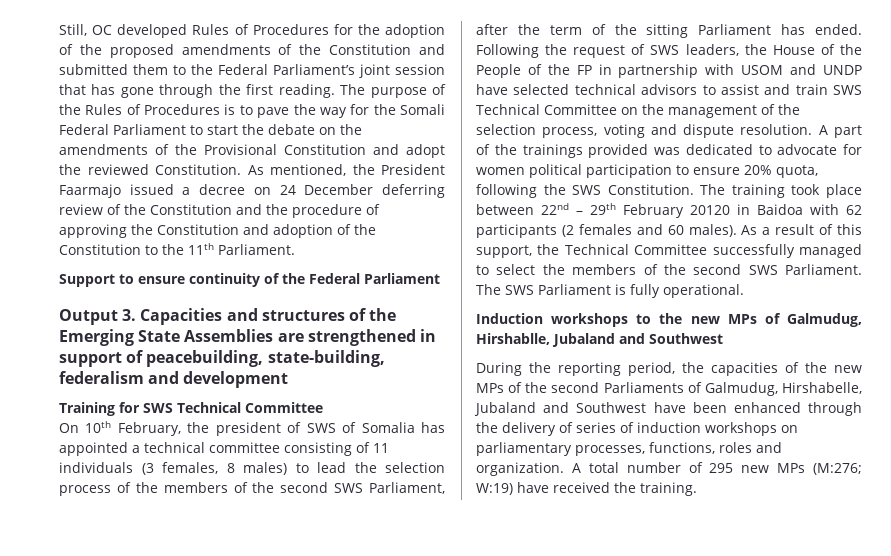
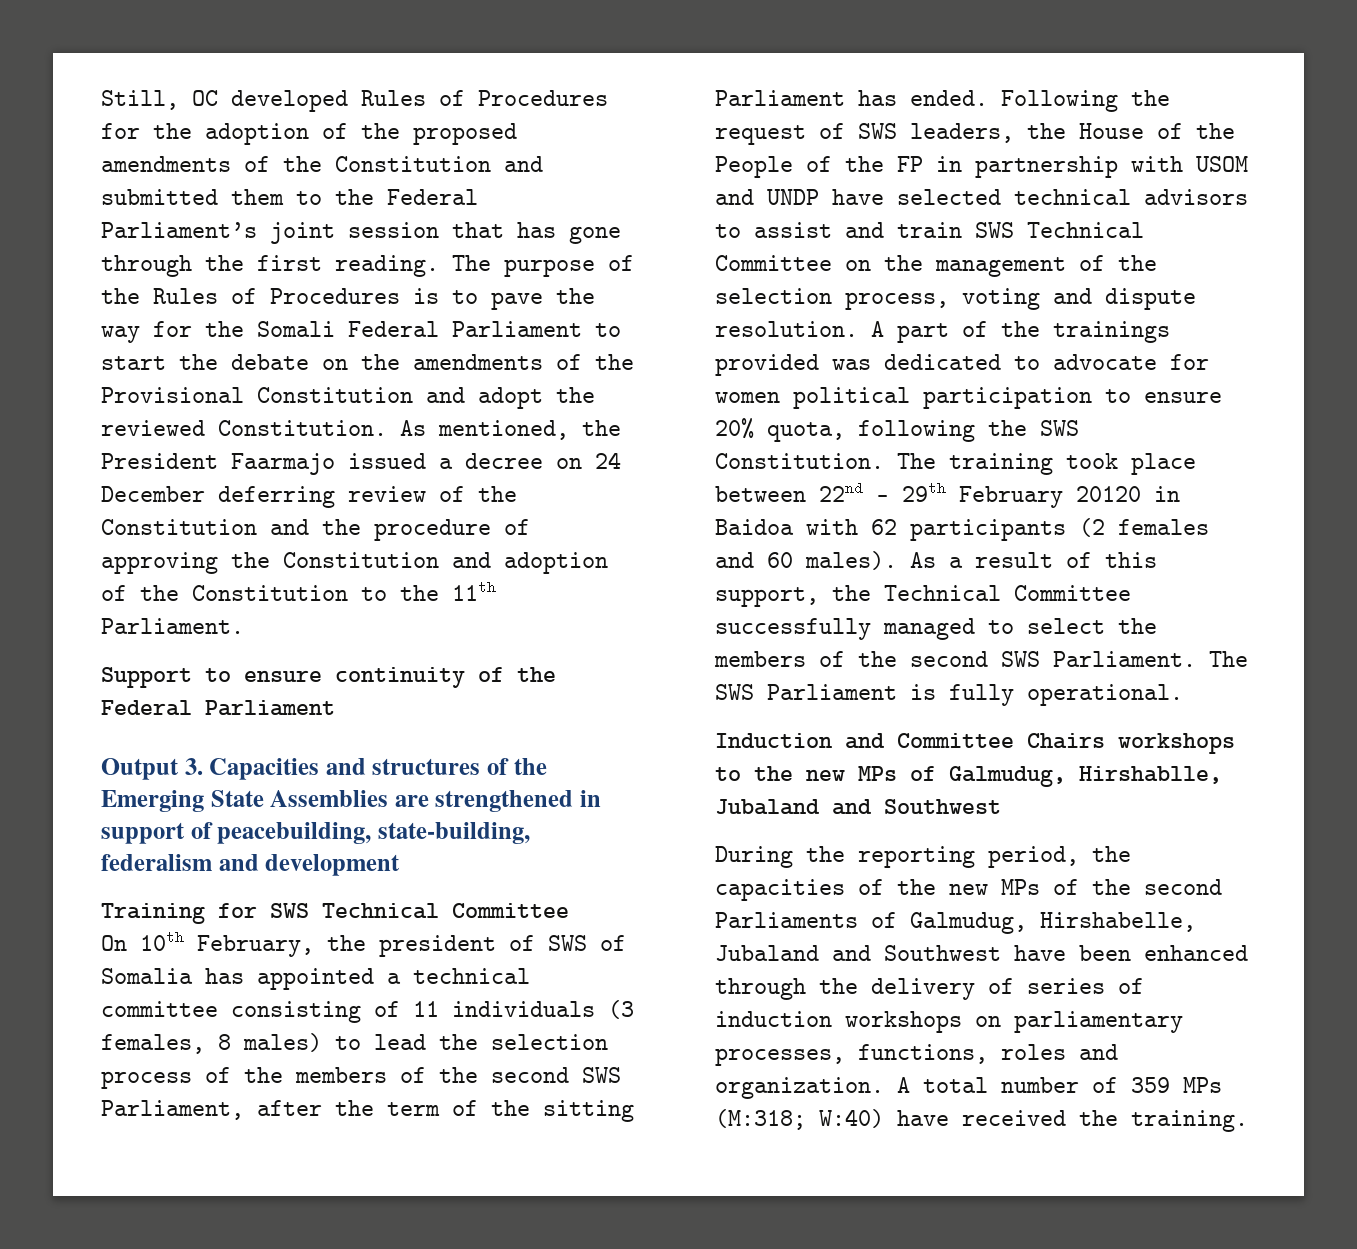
- Induction workshops to the new MPs of Galmudug, Hirshablle, Jubaland and Southwest
+ Induction and Committee Chairs workshops to the new MPs of Galmudug, Hirshablle, Jubaland and Southwest
- A total number of 295 new MPs (M:276; W:19) have received the training.
+ A total number of 359 MPs (M:318; W:40) have received the training.

